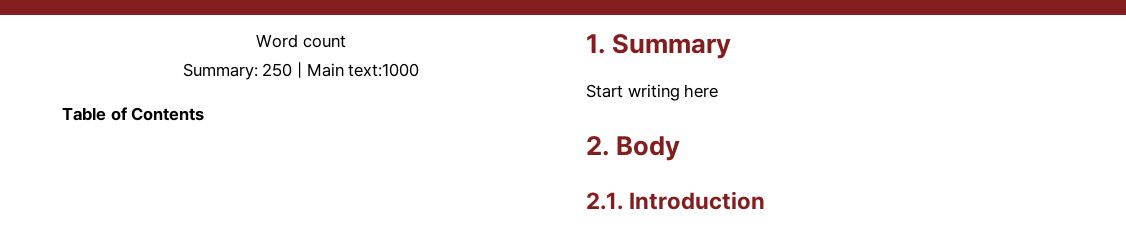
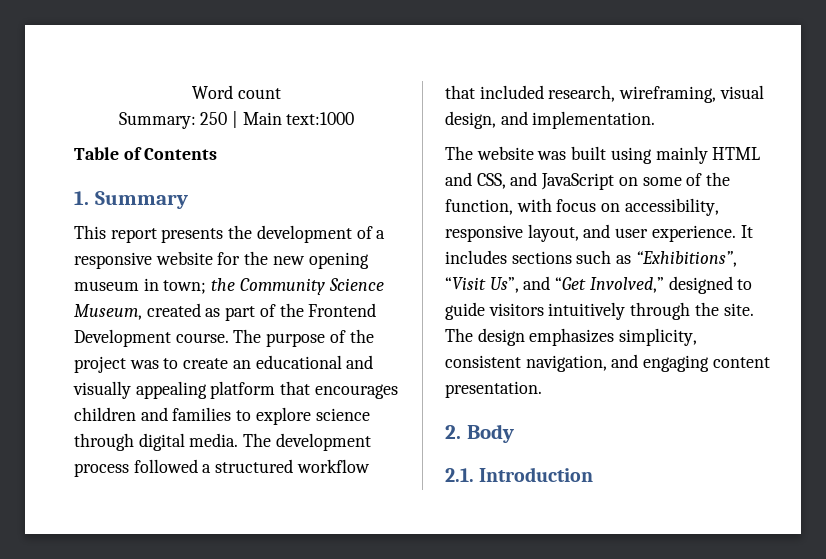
- Start writing here
+ This report presents the development of a responsive website for the new opening museum in town; the Community Science Museum, created as part of the Frontend Development course. The purpose of the project was to create an educational and visually appealing platform that encourages children and families to explore science through digital media. The development process followed a structured workflow that included research, wireframing, visual design, and implementation.
+ The website was built using mainly HTML and CSS, and JavaScript on some of the function, with focus on accessibility, responsive layout, and user experience. It includes sections such as “Exhibitions”, “Visit Us”, and “Get Involved,” designed to guide visitors intuitively through the site. The design emphasizes simplicity, consistent navigation, and engaging content presentation.

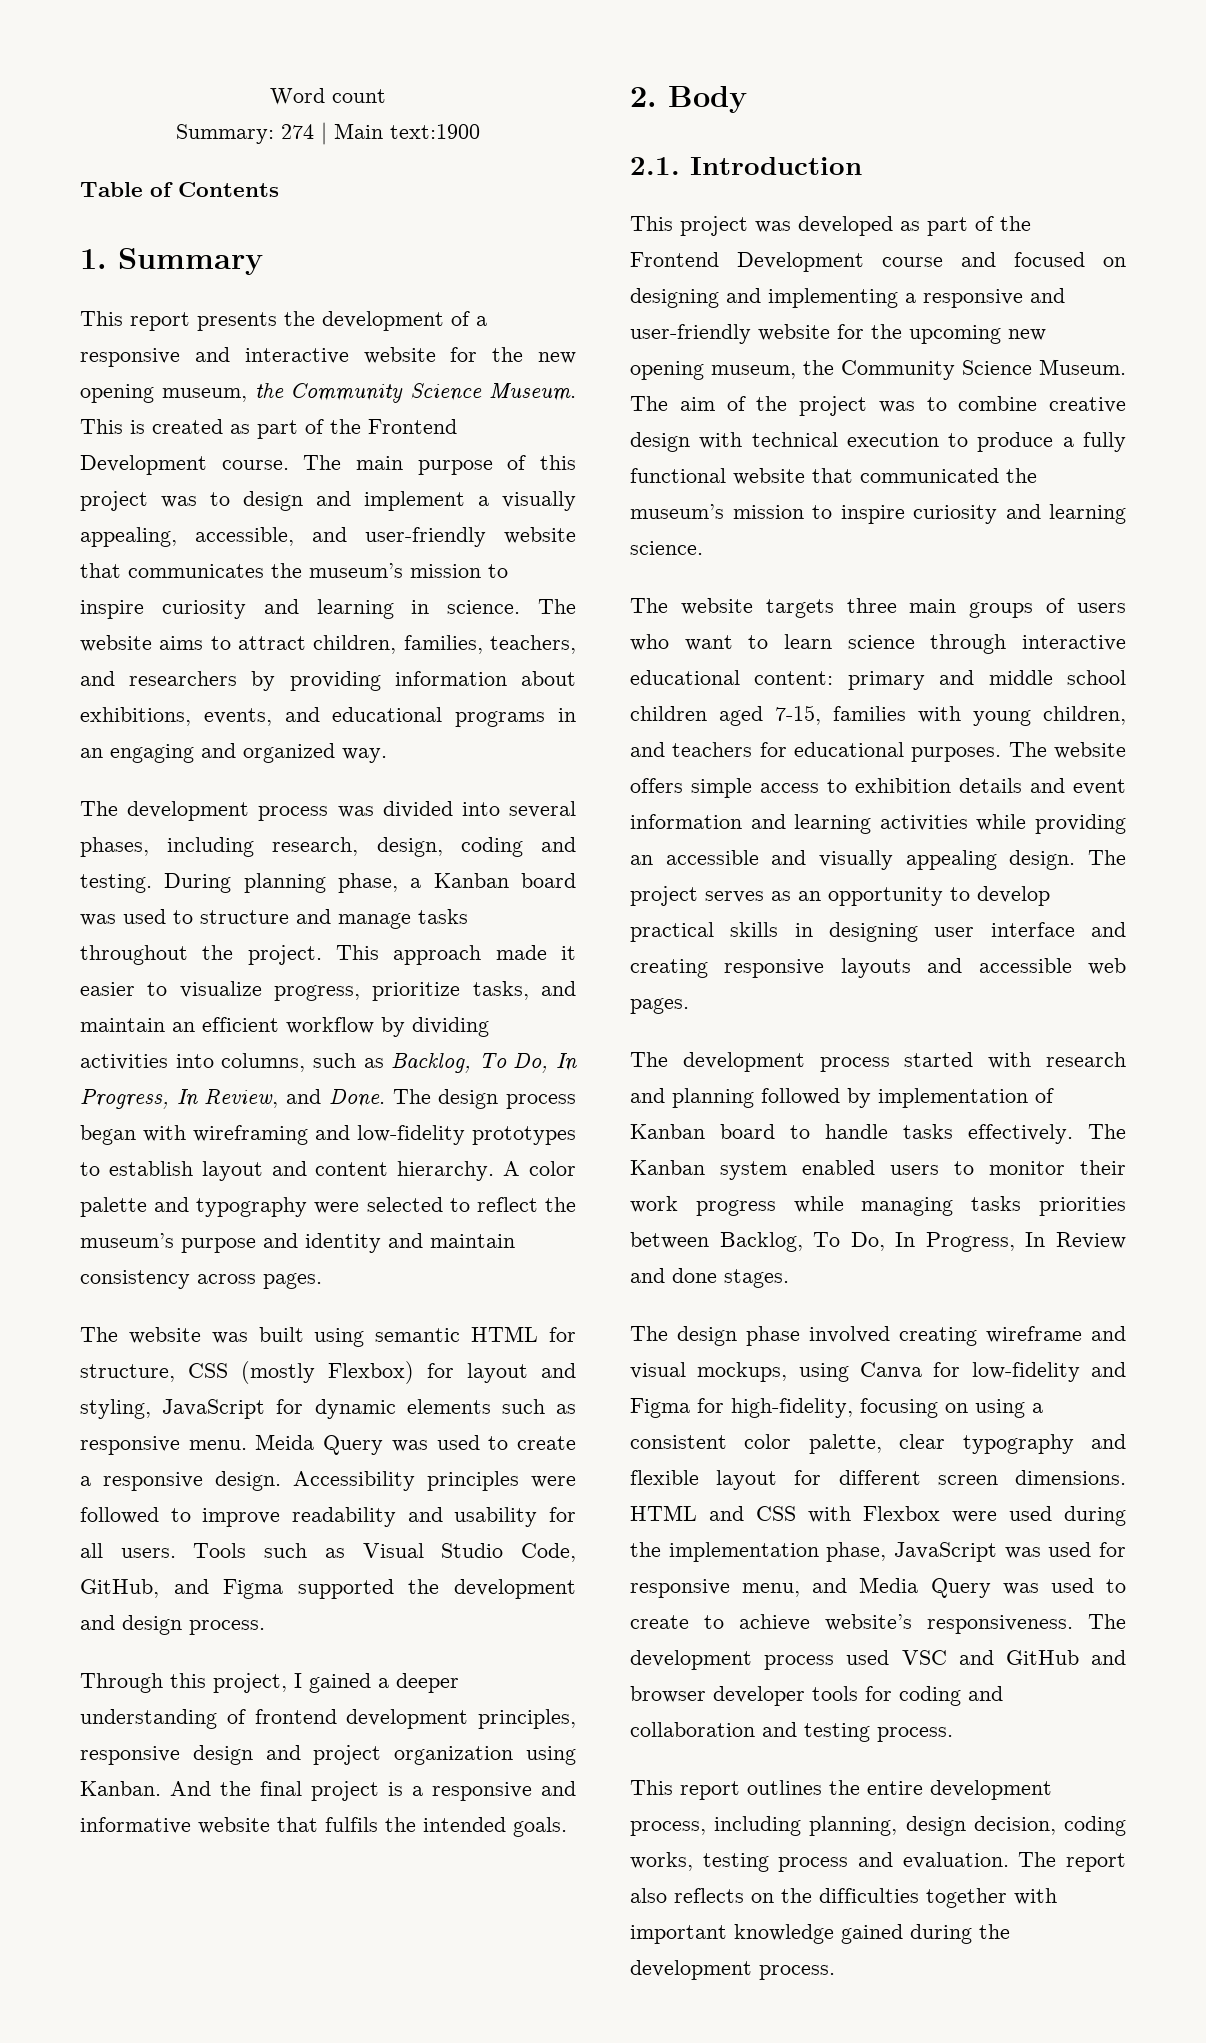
- Summary: 250 | Main text:1000
+ Summary: 274 | Main text:1900
- This report presents the development of a responsive website for the new opening museum in town; the Community Science Museum, created as part of the Frontend Development course.
+ This report presents the development of a responsive and interactive website for the new opening museum, the Community Science Museum. This is created as part of the Frontend Development course.
- The purpose of the project was to create an educational and visually appealing platform that encourages children and families to explore science through digital media. The development process followed a structured workflow that included research, wireframing, visual design, and implementation.
+ The main purpose of this project was to design and implement a visually appealing, accessible, and user-friendly website that communicates the museum’s mission to inspire curiosity and learning in science. The website aims to attract children, families, teachers, and researchers by providing information about exhibitions, events, and educational programs in an engaging and organized way.
+ The development process was divided into several phases, including research, design, coding and testing. During planning phase, a Kanban board was used to structure and manage tasks throughout the project. This approach made it easier to visualize progress, prioritize tasks, and maintain an efficient workflow by dividing activities into columns, such as Backlog, To Do, In Progress, In Review, and Done. The design process began with wireframing and low-fidelity prototypes to establish layout and content hierarchy. A color palette and typography were selected to reflect the museum’s purpose and identity and maintain consistency across pages.
- The website was built using mainly HTML and CSS, and JavaScript on some of the function, with focus on accessibility, responsive layout, and user experience. It includes sections such as “Exhibitions”, “Visit Us”, and “Get Involved,” designed to guide visitors intuitively through the site. The design emphasizes simplicity, consistent navigation, and engaging content presentation.
+ The website was built using semantic HTML for structure, CSS (mostly Flexbox) for layout and styling, JavaScript for dynamic elements such as responsive menu. Meida Query was used to create a responsive design. Accessibility principles were followed to improve readability and usability for all users. Tools such as Visual Studio Code, GitHub, and Figma supported the development and design process.
+ Through this project, I gained a deeper understanding of frontend development principles, responsive design and project organization using Kanban. And the final project is a responsive and informative website that fulfils the intended goals.
  2. Body
  2.1. Introduction
+ This project was developed as part of the Frontend Development course and focused on designing and implementing a responsive and user-friendly website for the upcoming new opening museum, the Community Science Museum. The aim of the project was to combine creative design with technical execution to produce a fully functional website that communicated the museum’s mission to inspire curiosity and learning science.
+ The website targets three main groups of users who want to learn science through interactive educational content: primary and middle school children aged 7-15, families with young children, and teachers for educational purposes. The website offers simple access to exhibition details and event information and learning activities while providing an accessible and visually appealing design. The project serves as an opportunity to develop practical skills in designing user interface and creating responsive layouts and accessible web pages.
+ The development process started with research and planning followed by implementation of Kanban board to handle tasks effectively. The Kanban system enabled users to monitor their work progress while managing tasks priorities between Backlog, To Do, In Progress, In Review and done stages.
+ The design phase involved creating wireframe and visual mockups, using Canva for low-fidelity and Figma for high-fidelity, focusing on using a consistent color palette, clear typography and flexible layout for different screen dimensions. HTML and CSS with Flexbox were used during the implementation phase, JavaScript was used for responsive menu, and Media Query was used to create to achieve website’s responsiveness. The development process used VSC and GitHub and browser developer tools for coding and collaboration and testing process.
+ This report outlines the entire development process, including planning, design decision, coding works, testing process and evaluation. The report also reflects on the difficulties together with important knowledge gained during the development process.

